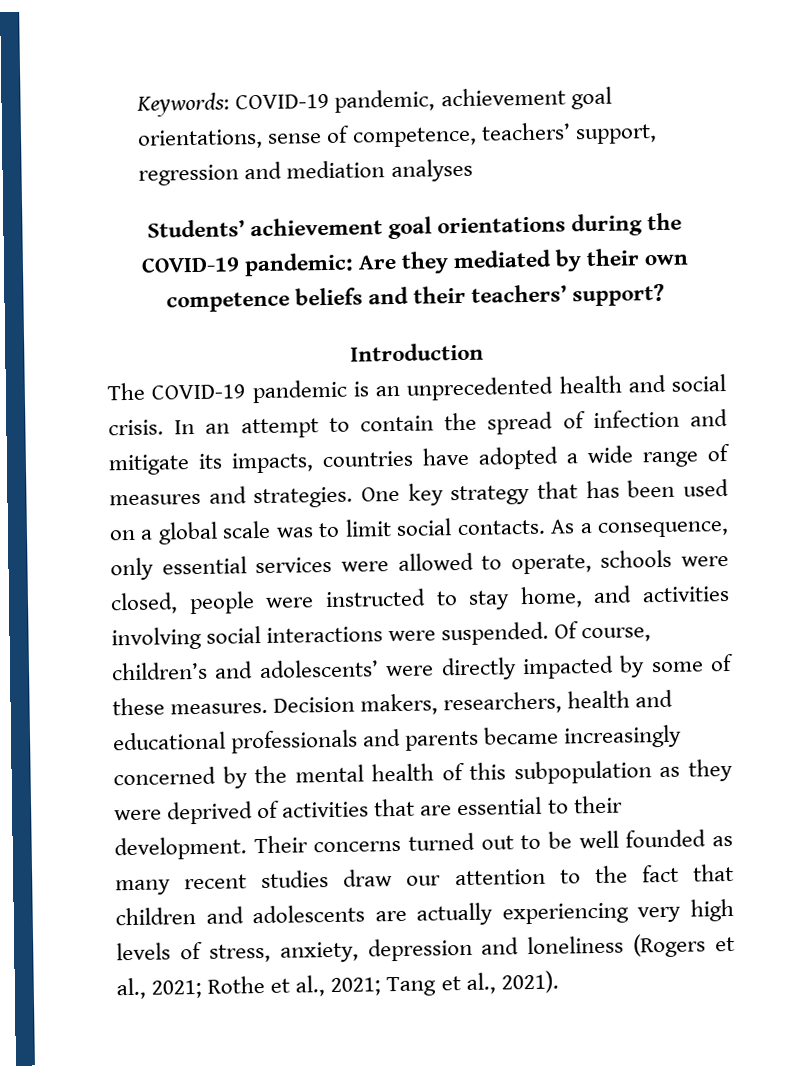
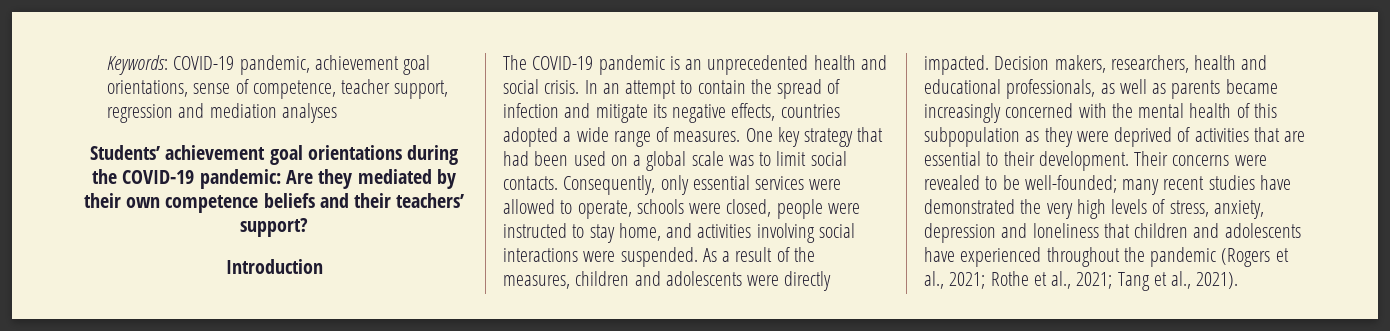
- Keywords: COVID-19 pandemic, achievement goal orientations, sense of competence, teachers’ support, regression and mediation analyses
+ Keywords: COVID-19 pandemic, achievement goal orientations, sense of competence, teacher support, regression and mediation analyses
- In an attempt to contain the spread of infection and mitigate its impacts, countries have adopted a wide range of measures and strategies.
+ In an attempt to contain the spread of infection and mitigate its negative effects, countries adopted a wide range of measures.
- One key strategy that has been used on a global scale was to limit social contacts.
+ One key strategy that had been used on a global scale was to limit social contacts.
- As a consequence, only essential services were allowed to operate, schools were closed, people were instructed to stay home, and activities involving social interactions were suspended.
+ Consequently, only essential services were allowed to operate, schools were closed, people were instructed to stay home, and activities involving social interactions were suspended.
- Of course, children’s and adolescents’ were directly impacted by some of these measures.
+ As a result of the measures, children and adolescents were directly impacted.
- Decision makers, researchers, health and educational professionals and parents became increasingly concerned by the mental health of this subpopulation as they were deprived of activities that are essential to their development.
+ Decision makers, researchers, health and educational professionals, as well as parents became increasingly concerned with the mental health of this subpopulation as they were deprived of activities that are essential to their development.
- Their concerns turned out to be well founded as many recent studies draw our attention to the fact that children and adolescents are actually experiencing very high levels of stress, anxiety, depression and loneliness (Rogers et al., 2021; Rothe et al., 2021; Tang et al., 2021).
+ Their concerns were revealed to be well-founded; many recent studies have demonstrated the very high levels of stress, anxiety, depression and loneliness that children and adolescents have experienced throughout the pandemic (Rogers et al., 2021; Rothe et al., 2021; Tang et al., 2021).

